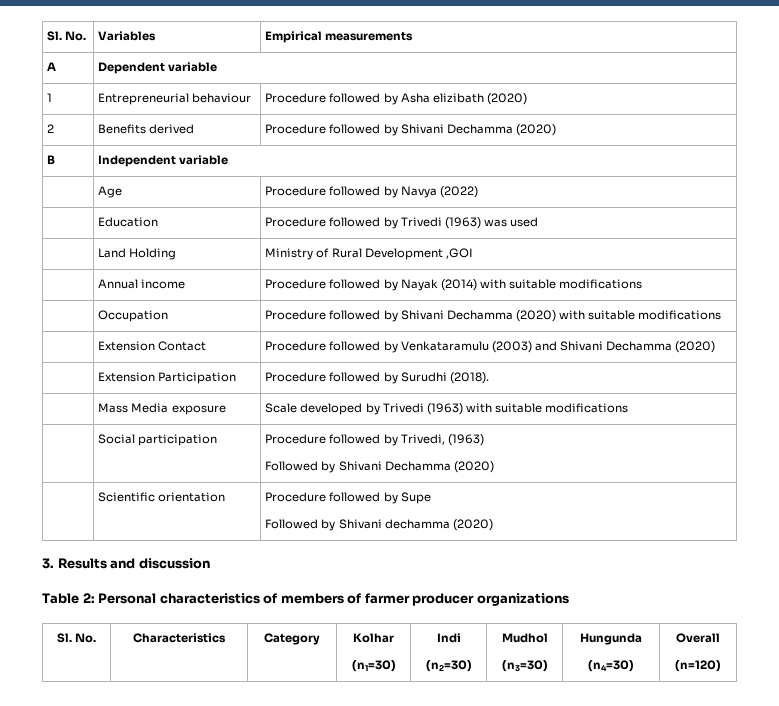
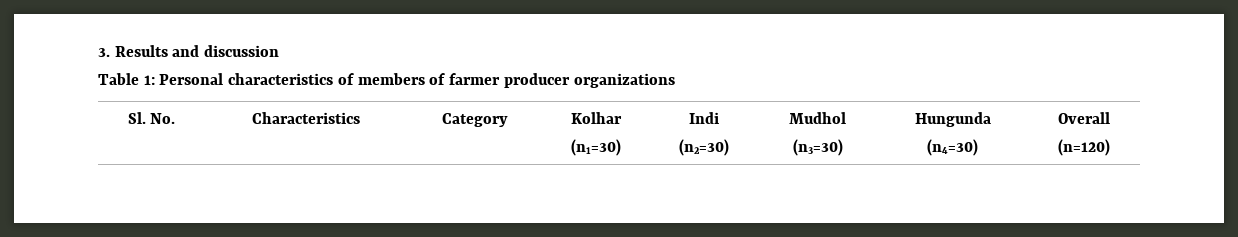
- Sl. No. | Variables | Empirical measurements
- A | Dependent variable
- 1 | Entrepreneurial behaviour | Procedure followed by Asha elizibath (2020)
- 2 | Benefits derived | Procedure followed by Shivani Dechamma (2020)
- B | Independent variable
- | Age | Procedure followed by Navya (2022)
- | Education | Procedure followed by Trivedi (1963) was used
- | Land Holding | Ministry of Rural Development ,GOI
- | Annual income | Procedure followed by Nayak (2014) with suitable modifications
- | Occupation | Procedure followed by Shivani Dechamma (2020) with suitable modifications
- | Extension Contact | Procedure followed by Venkataramulu (2003) and Shivani Dechamma (2020)
- | Extension Participation | Procedure followed by Surudhi (2018).
- | Mass Media exposure | Scale developed by Trivedi (1963) with suitable modifications
- | Social participation | Procedure followed by Trivedi, (1963)
- Followed by Shivani Dechamma (2020)
- | Scientific orientation | Procedure followed by Supe
- Followed by Shivani dechamma (2020)
- Table 2: Personal characteristics of members of farmer producer organizations
+ Table 1: Personal characteristics of members of farmer producer organizations

